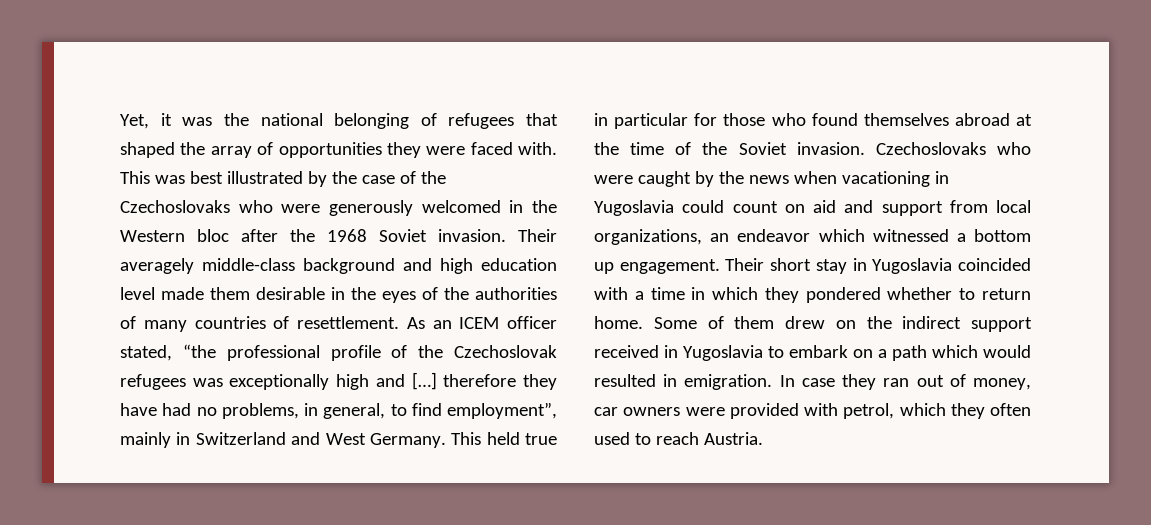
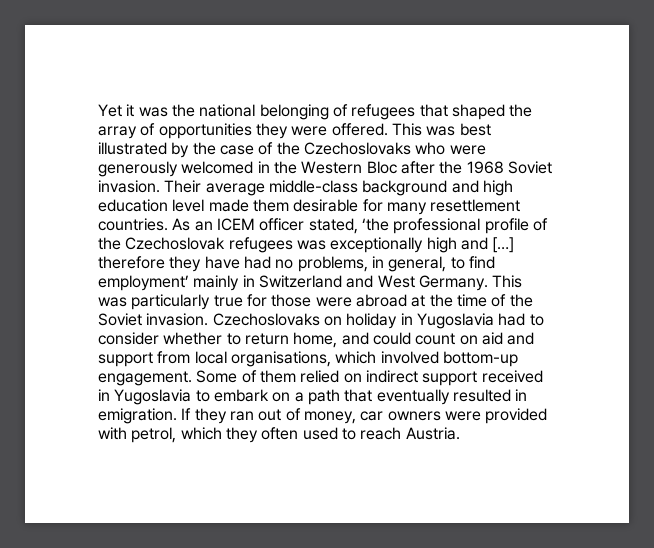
- Yet, it was the national belonging of refugees that shaped the array of opportunities they were faced with.
+ Yet it was the national belonging of refugees that shaped the array of opportunities they were offered.
- This was best illustrated by the case of the Czechoslovaks who were generously welcomed in the Western bloc after the 1968 Soviet invasion.
+ This was best illustrated by the case of the Czechoslovaks who were generously welcomed in the Western Bloc after the 1968 Soviet invasion.
- Their averagely middle-class background and high education level made them desirable in the eyes of the authorities of many countries of resettlement.
+ Their average middle-class background and high education level made them desirable for many resettlement countries.
- As an ICEM officer stated, “the professional profile of the Czechoslovak refugees was exceptionally high and […] therefore they have had no problems, in general, to find employment”, mainly in Switzerland and West Germany.
+ As an ICEM officer stated, ‘the professional profile of the Czechoslovak refugees was exceptionally high and […] therefore they have had no problems, in general, to find employment’ mainly in Switzerland and West Germany.
- This held true in particular for those who found themselves abroad at the time of the Soviet invasion.
+ This was particularly true for those were abroad at the time of the Soviet invasion.
- Czechoslovaks who were caught by the news when vacationing in Yugoslavia could count on aid and support from local organizations, an endeavor which witnessed a bottom up engagement. Their short stay in Yugoslavia coincided with a time in which they pondered whether to return home. Some of them drew on the indirect support received in Yugoslavia to embark on a path which would resulted in emigration.
+ Czechoslovaks on holiday in Yugoslavia had to consider whether to return home, and could count on aid and support from local organisations, which involved bottom-up engagement. Some of them relied on indirect support received in Yugoslavia to embark on a path that eventually resulted in emigration.
- In case they ran out of money, car owners were provided with petrol, which they often used to reach Austria.
+ If they ran out of money, car owners were provided with petrol, which they often used to reach Austria.

